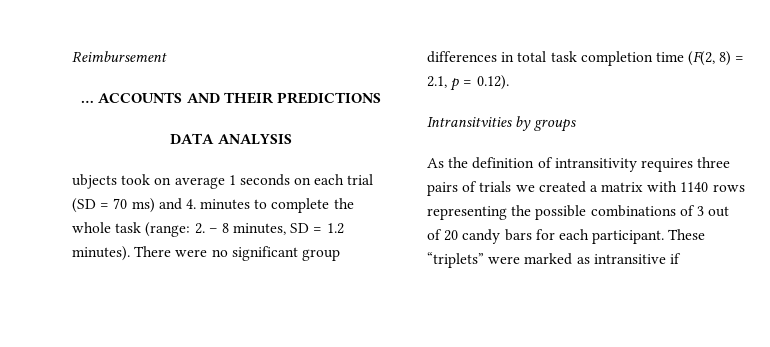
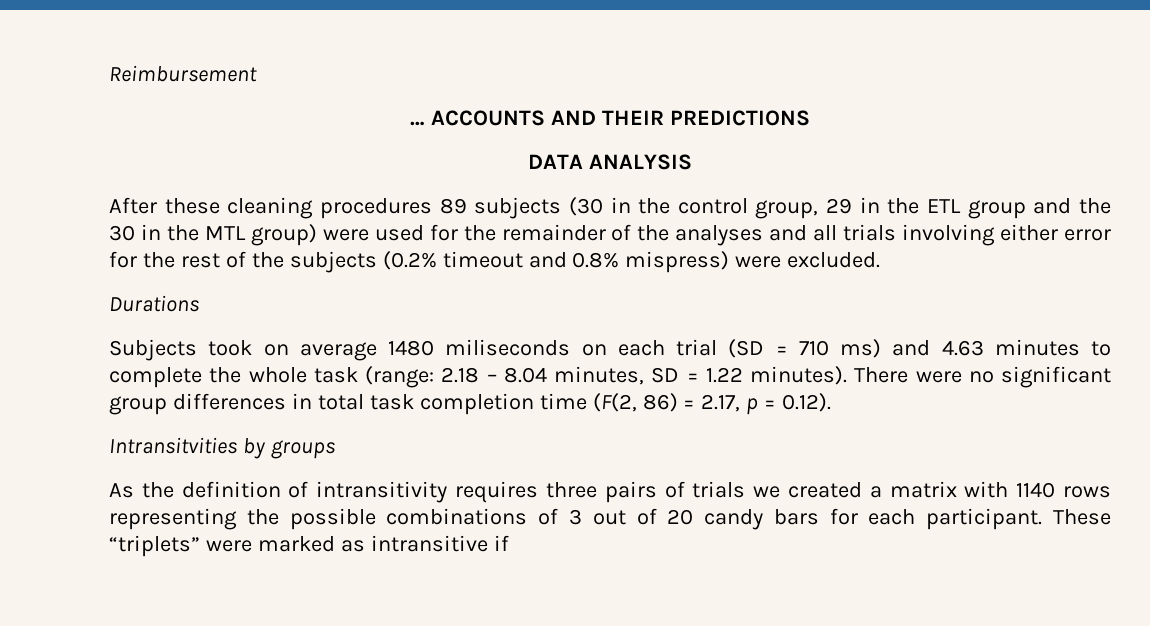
- ubjects took on average 1 seconds on each trial (SD = 70 ms) and 4. minutes to complete the whole task (range: 2. – 8 minutes, SD = 1.2 minutes).
+ After these cleaning procedures 89 subjects (30 in the control group, 29 in the ETL group and the 30 in the MTL group) were used for the remainder of the analyses and all trials involving either error for the rest of the subjects (0.2% timeout and 0.8% mispress) were excluded.
+ Durations
+ Subjects took on average 1480 miliseconds on each trial (SD = 710 ms) and 4.63 minutes to complete the whole task (range: 2.18 – 8.04 minutes, SD = 1.22 minutes).
- There were no significant group differences in total task completion time (F(2, 8) = 2.1, p = 0.12).
+ There were no significant group differences in total task completion time (F(2, 86) = 2.17, p = 0.12).

